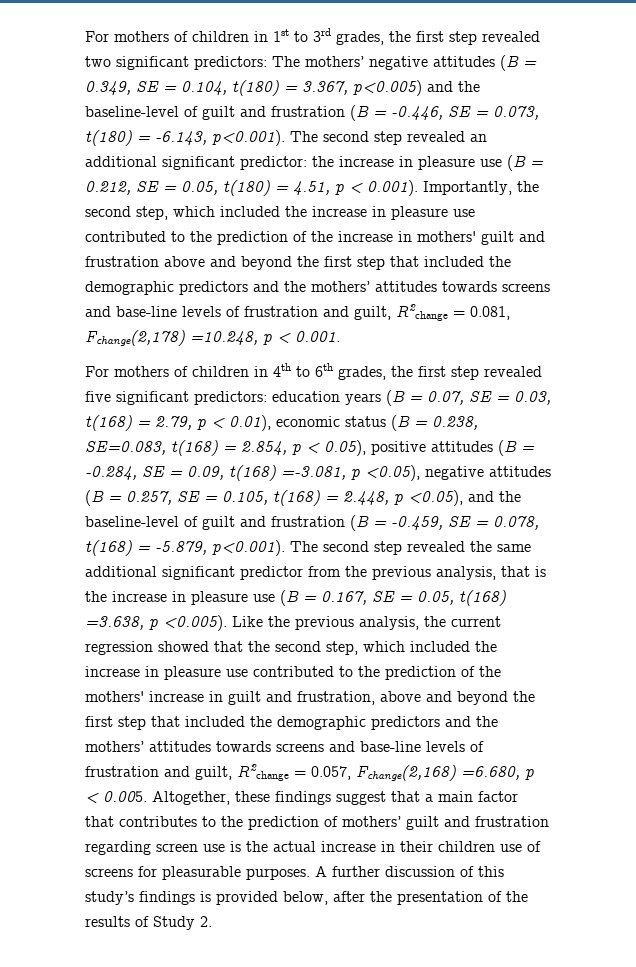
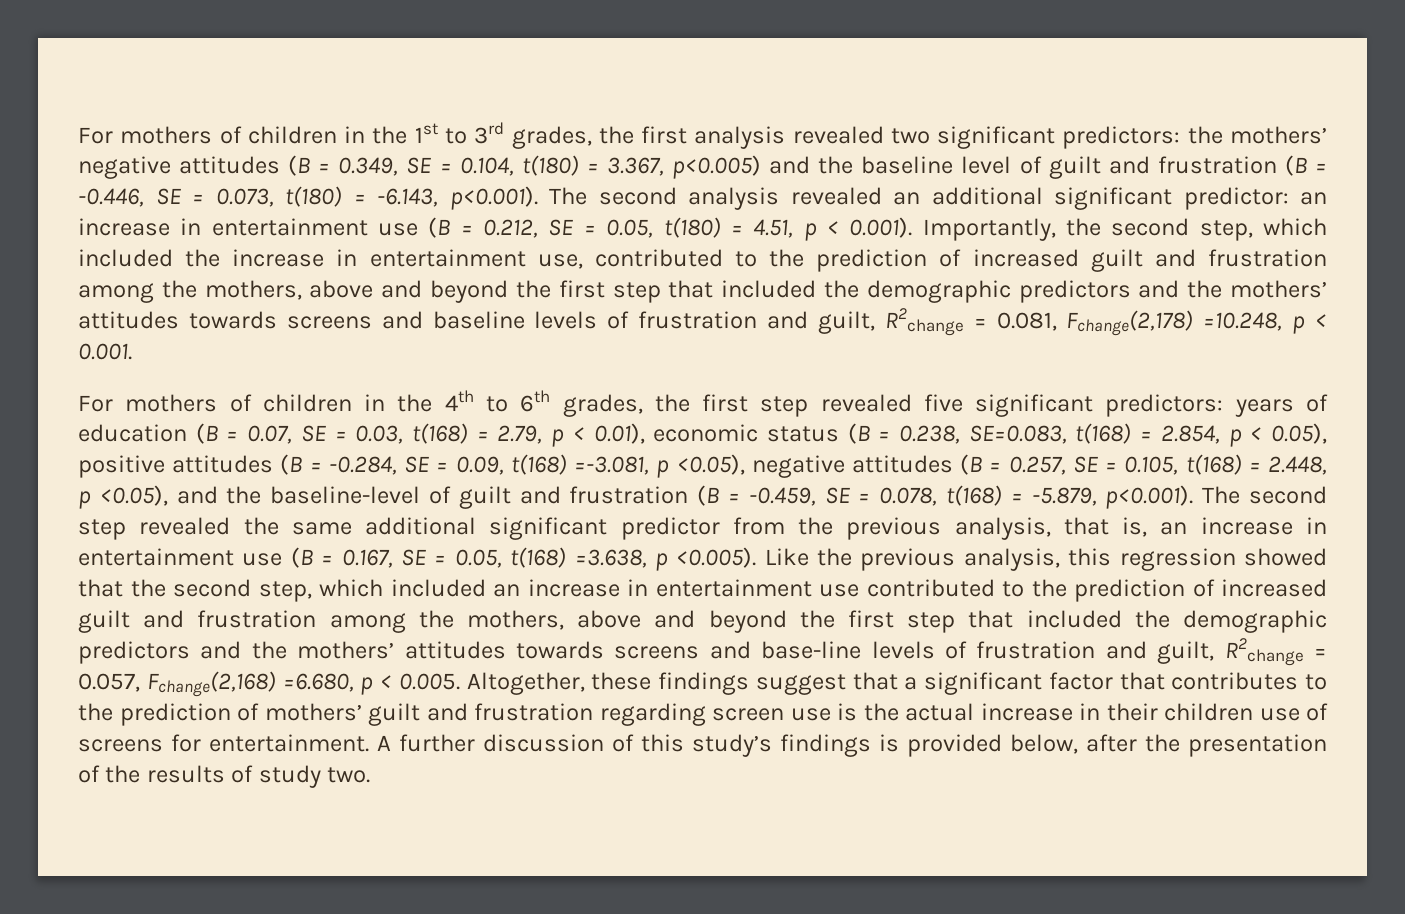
- For mothers of children in 1st to 3rd grades, the first step revealed two significant predictors:
+ For mothers of children in the 1st to 3rd grades, the first analysis revealed two significant predictors:
- The mothers’ negative attitudes (B = 0.349, SE = 0.104, t(180) = 3.367, p<0.005) and the baseline-level of guilt and frustration (B = -0.446, SE = 0.073, t(180) = -6.143, p<0.001). The second step revealed an additional significant predictor:
+ the mothers’ negative attitudes (B = 0.349, SE = 0.104, t(180) = 3.367, p<0.005) and the baseline level of guilt and frustration (B = -0.446, SE = 0.073, t(180) = -6.143, p<0.001). The second analysis revealed an additional significant predictor:
- the increase in pleasure use (B = 0.212, SE = 0.05, t(180) = 4.51, p < 0.001). Importantly, the second step, which included the increase in pleasure use contributed to the prediction of the increase in mothers' guilt and frustration above and beyond the first step that included the demographic predictors and the mothers’ attitudes towards screens and base-line levels of frustration and guilt, R2change = 0.081, Fchange(2,178) =10.248, p < 0.001.
+ an increase in entertainment use (B = 0.212, SE = 0.05, t(180) = 4.51, p < 0.001). Importantly, the second step, which included the increase in entertainment use, contributed to the prediction of increased guilt and frustration among the mothers, above and beyond the first step that included the demographic predictors and the mothers’ attitudes towards screens and baseline levels of frustration and guilt, R2change = 0.081, Fchange(2,178) =10.248, p < 0.001.
- For mothers of children in 4th to 6th grades, the first step revealed five significant predictors:
+ For mothers of children in the 4th to 6th grades, the first step revealed five significant predictors:
- education years (B = 0.07, SE = 0.03, t(168) = 2.79, p < 0.01), economic status (B = 0.238, SE=0.083, t(168) = 2.854, p < 0.05), positive attitudes (B = -0.284, SE = 0.09, t(168) =-3.081, p <0.05), negative attitudes (B = 0.257, SE = 0.105, t(168) = 2.448, p <0.05), and the baseline-level of guilt and frustration (B = -0.459, SE = 0.078, t(168) = -5.879, p<0.001). The second step revealed the same additional significant predictor from the previous analysis, that is the increase in pleasure use (B = 0.167, SE = 0.05, t(168) =3.638, p <0.005). Like the previous analysis, the current regression showed that the second step, which included the increase in pleasure use contributed to the prediction of the mothers' increase in guilt and frustration, above and beyond the first step that included the demographic predictors and the mothers’ attitudes towards screens and base-line levels of frustration and guilt, R2change = 0.057, Fchange(2,168) =6.680, p < 0.005. Altogether, these findings suggest that a main factor that contributes to the prediction of mothers’ guilt and frustration regarding screen use is the actual increase in their children use of screens for pleasurable purposes.
+ years of education (B = 0.07, SE = 0.03, t(168) = 2.79, p < 0.01), economic status (B = 0.238, SE=0.083, t(168) = 2.854, p < 0.05), positive attitudes (B = -0.284, SE = 0.09, t(168) =-3.081, p <0.05), negative attitudes (B = 0.257, SE = 0.105, t(168) = 2.448, p <0.05), and the baseline-level of guilt and frustration (B = -0.459, SE = 0.078, t(168) = -5.879, p<0.001). The second step revealed the same additional significant predictor from the previous analysis, that is, an increase in entertainment use (B = 0.167, SE = 0.05, t(168) =3.638, p <0.005). Like the previous analysis, this regression showed that the second step, which included an increase in entertainment use contributed to the prediction of increased guilt and frustration among the mothers, above and beyond the first step that included the demographic predictors and the mothers’ attitudes towards screens and base-line levels of frustration and guilt, R2change = 0.057, Fchange(2,168) =6.680, p < 0.005. Altogether, these findings suggest that a significant factor that contributes to the prediction of mothers’ guilt and frustration regarding screen use is the actual increase in their children use of screens for entertainment.
- A further discussion of this study’s findings is provided below, after the presentation of the results of Study 2.
+ A further discussion of this study’s findings is provided below, after the presentation of the results of study two.

